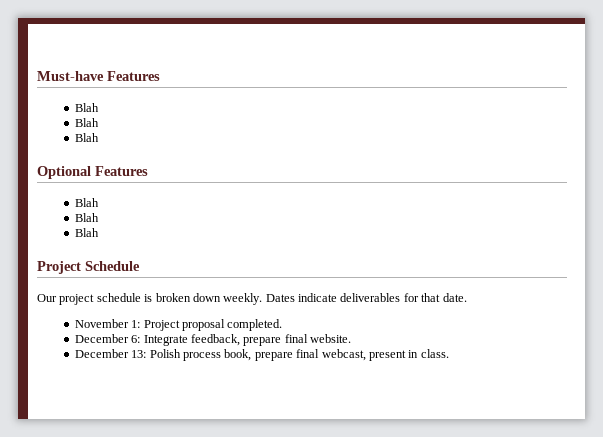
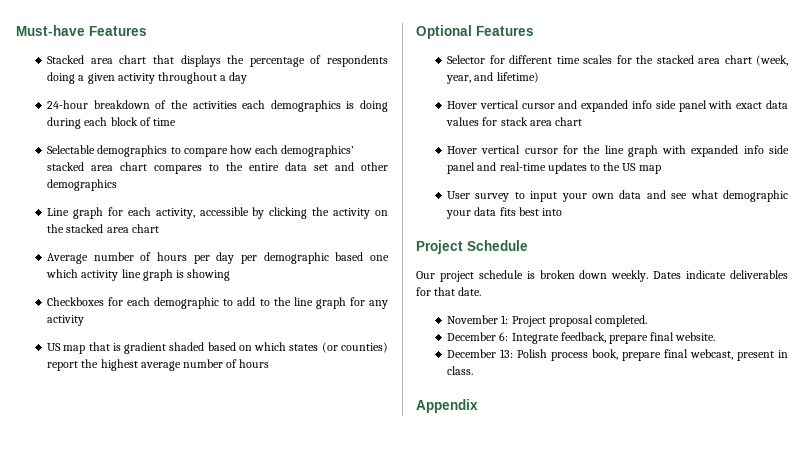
  Must-have Features
- Blah
- Blah
- Blah
+ Stacked area chart that displays the percentage of respondents doing a given activity throughout a day
+ 24-hour breakdown of the activities each demographics is doing during each block of time
+ Selectable demographics to compare how each demographics’ stacked area chart compares to the entire data set and other demographics
+ Line graph for each activity, accessible by clicking the activity on the stacked area chart
+ Average number of hours per day per demographic based one which activity line graph is showing
+ Checkboxes for each demographic to add to the line graph for any activity
+ US map that is gradient shaded based on which states (or counties) report the highest average number of hours
  Optional Features
- Blah
- Blah
- Blah
+ Selector for different time scales for the stacked area chart (week, year, and lifetime)
+ Hover vertical cursor and expanded info side panel with exact data values for stack area chart
+ Hover vertical cursor for the line graph with expanded info side panel and real-time updates to the US map
+ User survey to input your own data and see what demographic your data fits best into
+ Appendix

